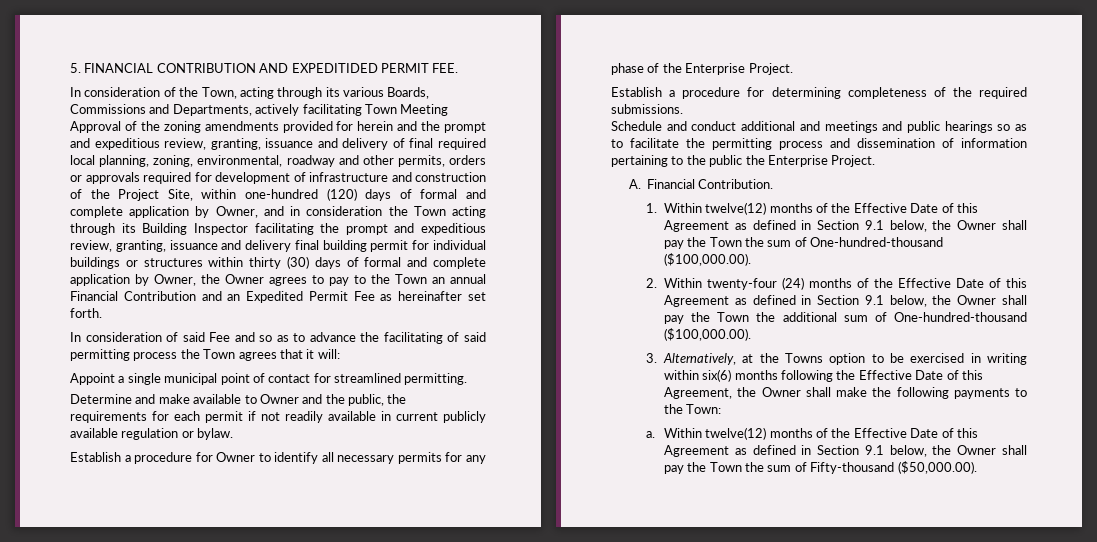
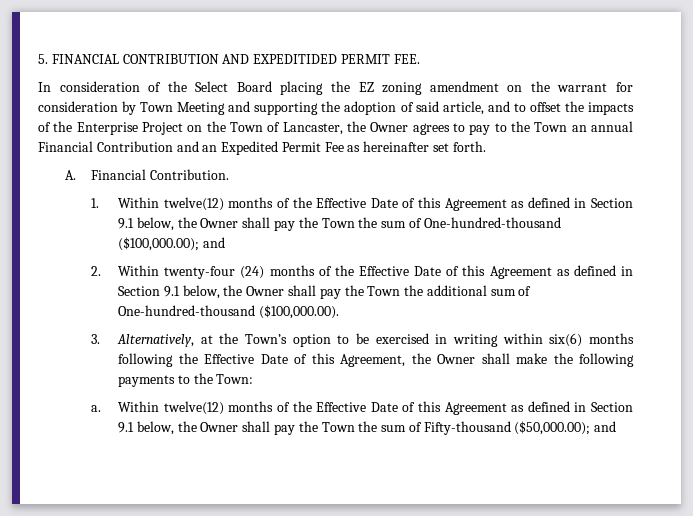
- In consideration of the Town, acting through its various Boards, Commissions and Departments, actively facilitating Town Meeting Approval of the zoning amendments provided for herein and the prompt and expeditious review, granting, issuance and delivery of final required local planning, zoning, environmental, roadway and other permits, orders or approvals required for development of infrastructure and construction of the Project Site, within one-hundred (120) days of formal and complete application by Owner, and in consideration the Town acting through its Building Inspector facilitating the prompt and expeditious review, granting, issuance and delivery final building permit for individual buildings or structures within thirty (30) days of formal and complete application by Owner, the Owner agrees to pay to the Town an annual Financial Contribution and an Expedited Permit Fee as hereinafter set forth.
+ In consideration of the Select Board placing the EZ zoning amendment on the warrant for consideration by Town Meeting and supporting the adoption of said article, and to offset the impacts of the Enterprise Project on the Town of Lancaster, the Owner agrees to pay to the Town an annual Financial Contribution and an Expedited Permit Fee as hereinafter set forth.
- In consideration of said Fee and so as to advance the facilitating of said permitting process the Town agrees that it will:
- Appoint a single municipal point of contact for streamlined permitting.
- Determine and make available to Owner and the public, the requirements for each permit if not readily available in current publicly available regulation or bylaw.
- Establish a procedure for Owner to identify all necessary permits for any phase of the Enterprise Project.
- Establish a procedure for determining completeness of the required submissions.
- Schedule and conduct additional and meetings and public hearings so as to facilitate the permitting process and dissemination of information pertaining to the public the Enterprise Project.
- 1. Within twelve(12) months of the Effective Date of this Agreement as defined in Section 9.1 below, the Owner shall pay the Town the sum of One-hundred-thousand ($100,000.00).
+ 1. Within twelve(12) months of the Effective Date of this Agreement as defined in Section 9.1 below, the Owner shall pay the Town the sum of One-hundred-thousand ($100,000.00); and
- 3. Alternatively, at the Towns option to be exercised in writing within six(6) months following the Effective Date of this Agreement, the Owner shall make the following payments to the Town:
+ 3. Alternatively, at the Town’s option to be exercised in writing within six(6) months following the Effective Date of this Agreement, the Owner shall make the following payments to the Town:
- Within twelve(12) months of the Effective Date of this Agreement as defined in Section 9.1 below, the Owner shall pay the Town the sum of Fifty-thousand ($50,000.00).
+ Within twelve(12) months of the Effective Date of this Agreement as defined in Section 9.1 below, the Owner shall pay the Town the sum of Fifty-thousand ($50,000.00); and

